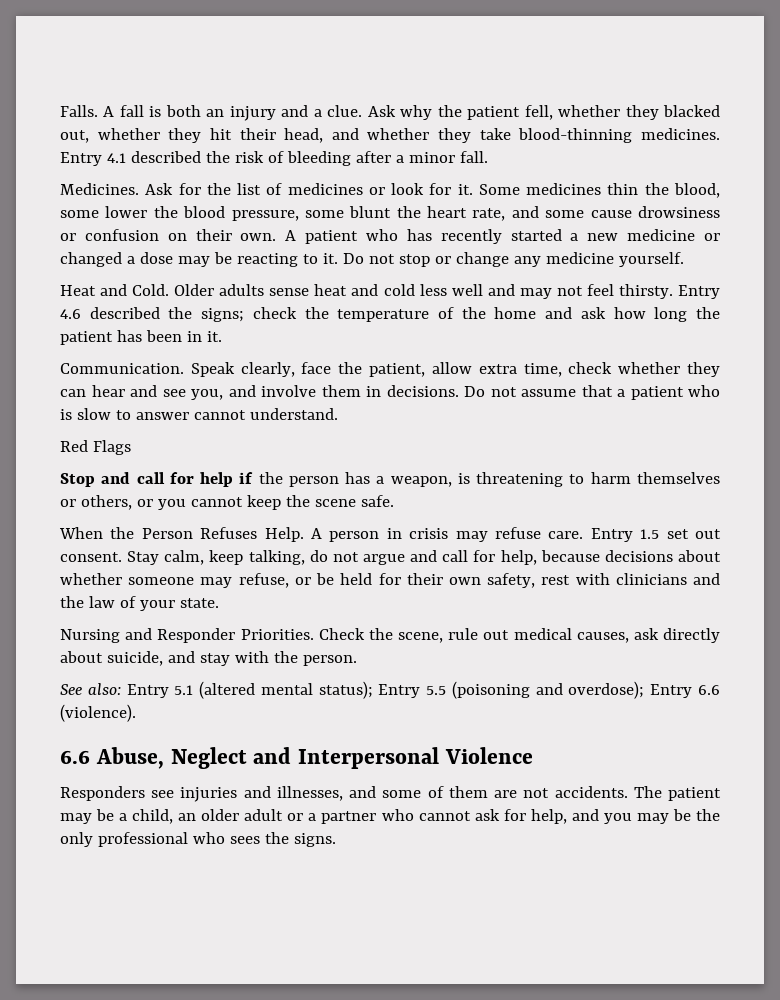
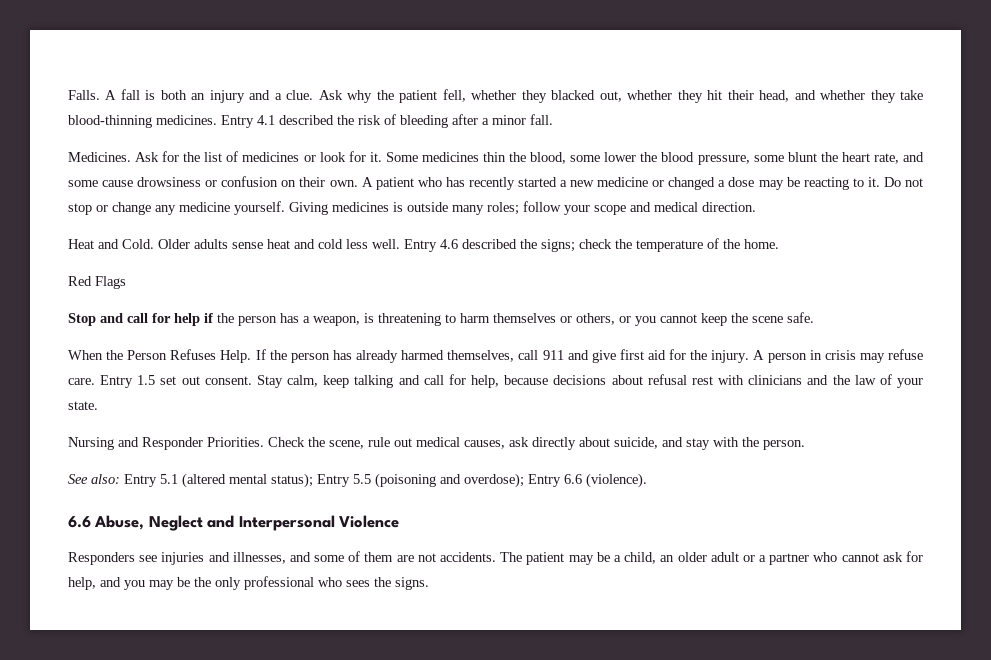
+ Giving medicines is outside many roles; follow your scope and medical direction.
- Older adults sense heat and cold less well and may not feel thirsty.
+ Older adults sense heat and cold less well.
- Entry 4.6 described the signs; check the temperature of the home and ask how long the patient has been in it.
- Communication. Speak clearly, face the patient, allow extra time, check whether they can hear and see you, and involve them in decisions. Do not assume that a patient who is slow to answer cannot understand.
+ Entry 4.6 described the signs; check the temperature of the home.
+ If the person has already harmed themselves, call 911 and give first aid for the injury.
- Stay calm, keep talking, do not argue and call for help, because decisions about whether someone may refuse, or be held for their own safety, rest with clinicians and the law of your state.
+ Stay calm, keep talking and call for help, because decisions about refusal rest with clinicians and the law of your state.

